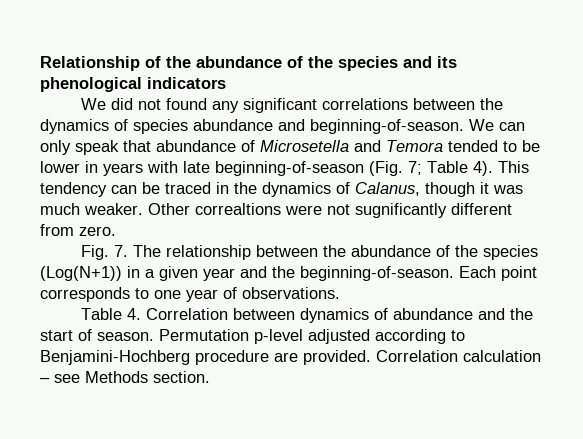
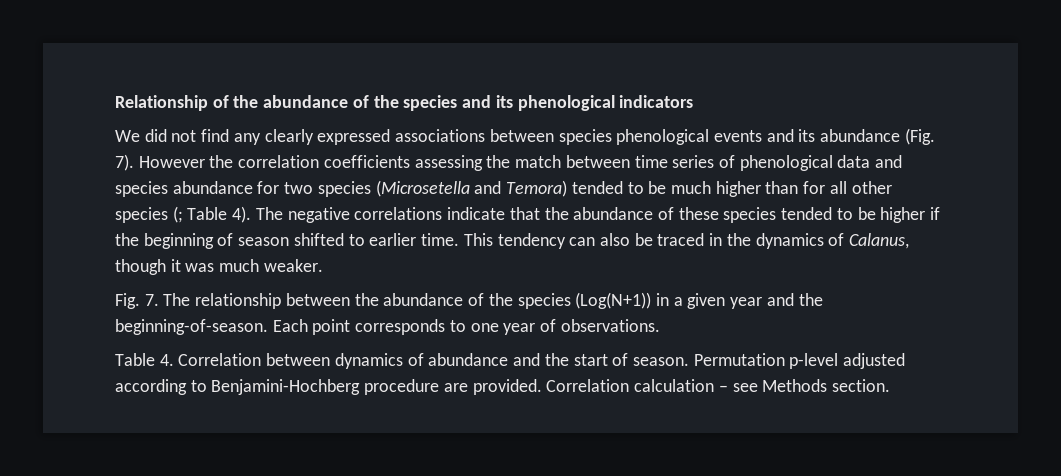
- We did not found any significant correlations between the dynamics of species abundance and beginning-of-season. We can only speak that abundance of Microsetella and Temora tended to be lower in years with late beginning-of-season (Fig. 7; Table 4).
+ We did not find any clearly expressed associations between species phenological events and its abundance (Fig. 7). However the correlation coefficients assessing the match between time series of phenological data and species abundance for two species (Microsetella and Temora) tended to be much higher than for all other species (; Table 4). The negative correlations indicate that the abundance of these species tended to be higher if the beginning of season shifted to earlier time.
- This tendency can be traced in the dynamics of Calanus, though it was much weaker. Other correaltions were not sugnificantly different from zero.
+ This tendency can also be traced in the dynamics of Calanus, though it was much weaker.

